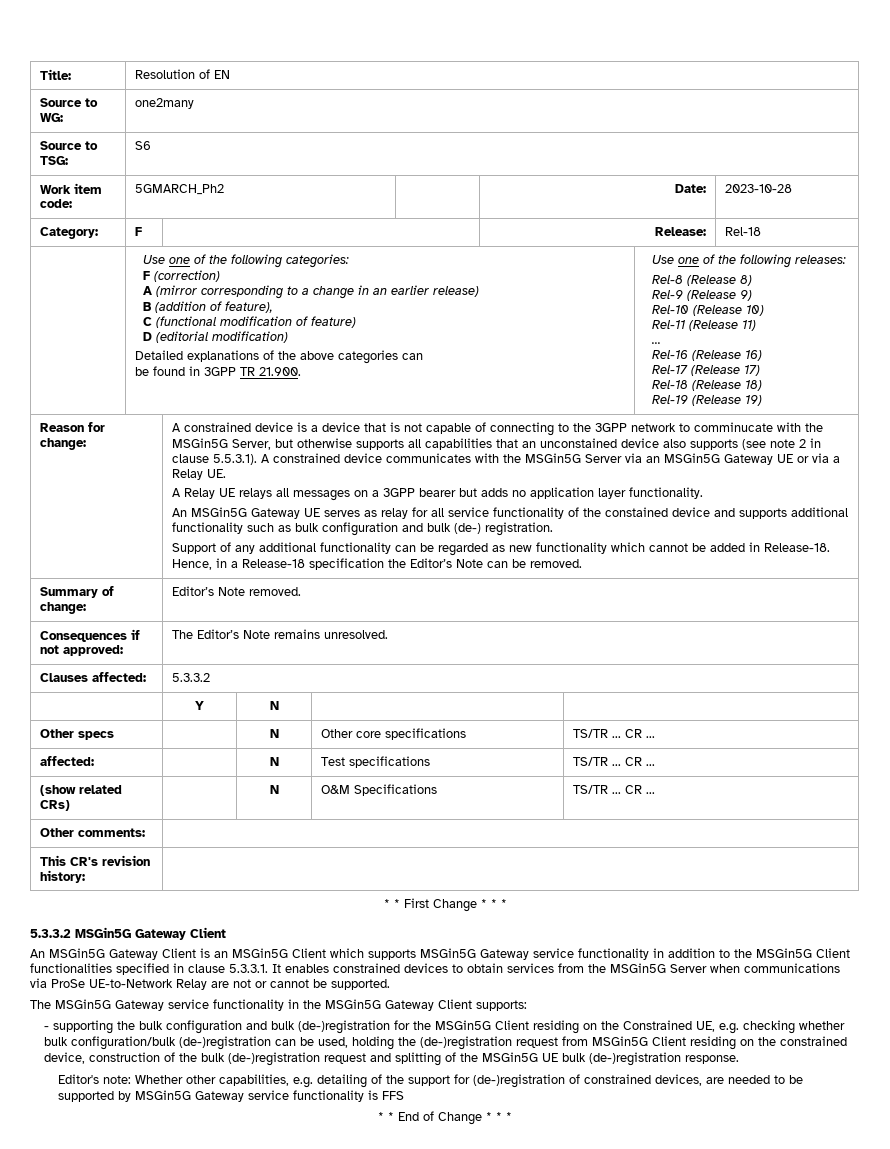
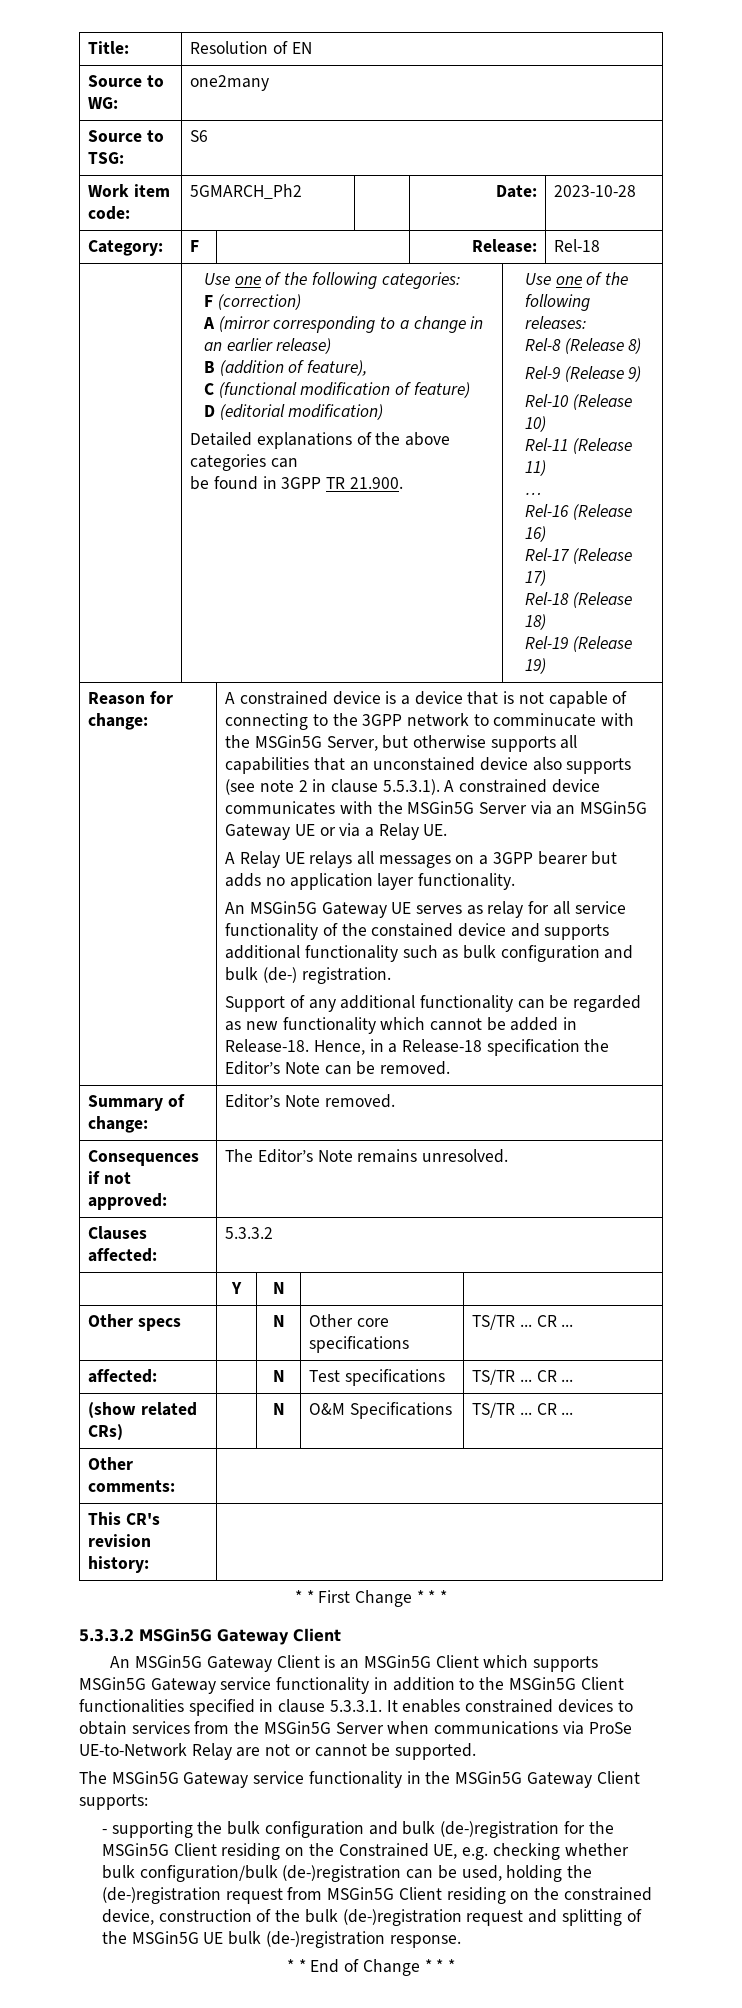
- Editor's note: Whether other capabilities, e.g. detailing of the support for (de-)registration of constrained devices, are needed to be supported by MSGin5G Gateway service functionality is FFS

